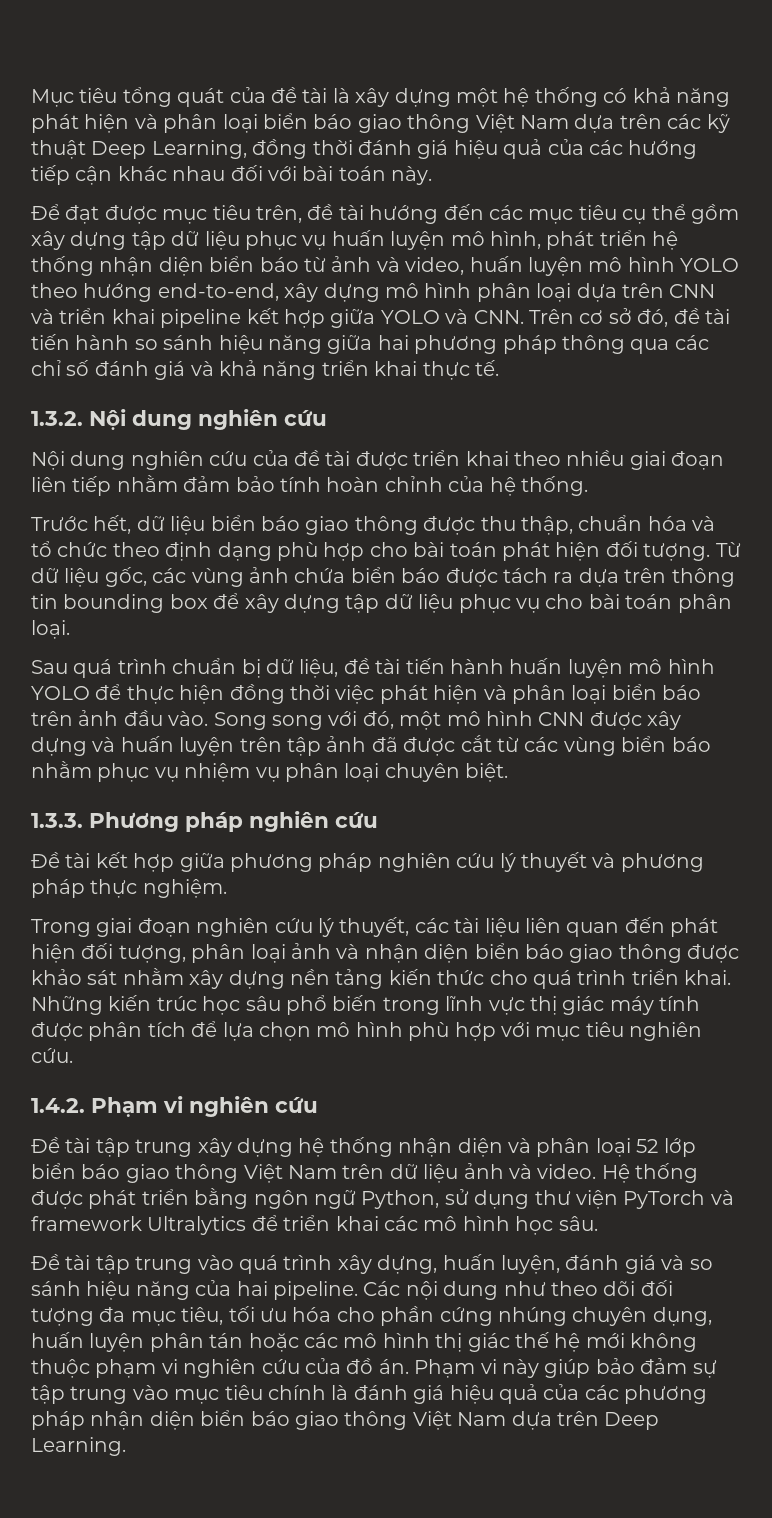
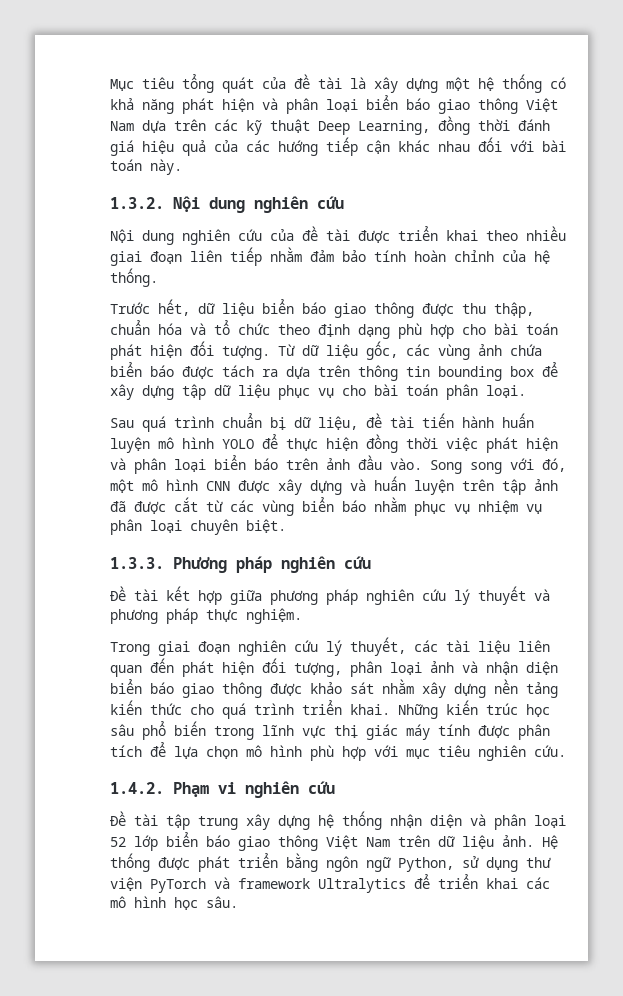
- Để đạt được mục tiêu trên, đề tài hướng đến các mục tiêu cụ thể gồm xây dựng tập dữ liệu phục vụ huấn luyện mô hình, phát triển hệ thống nhận diện biển báo từ ảnh và video, huấn luyện mô hình YOLO theo hướng end-to-end, xây dựng mô hình phân loại dựa trên CNN và triển khai pipeline kết hợp giữa YOLO và CNN. Trên cơ sở đó, đề tài tiến hành so sánh hiệu năng giữa hai phương pháp thông qua các chỉ số đánh giá và khả năng triển khai thực tế.
- Đề tài tập trung xây dựng hệ thống nhận diện và phân loại 52 lớp biển báo giao thông Việt Nam trên dữ liệu ảnh và video.
+ Đề tài tập trung xây dựng hệ thống nhận diện và phân loại 52 lớp biển báo giao thông Việt Nam trên dữ liệu ảnh.
- Đề tài tập trung vào quá trình xây dựng, huấn luyện, đánh giá và so sánh hiệu năng của hai pipeline. Các nội dung như theo dõi đối tượng đa mục tiêu, tối ưu hóa cho phần cứng nhúng chuyên dụng, huấn luyện phân tán hoặc các mô hình thị giác thế hệ mới không thuộc phạm vi nghiên cứu của đồ án. Phạm vi này giúp bảo đảm sự tập trung vào mục tiêu chính là đánh giá hiệu quả của các phương pháp nhận diện biển báo giao thông Việt Nam dựa trên Deep Learning.

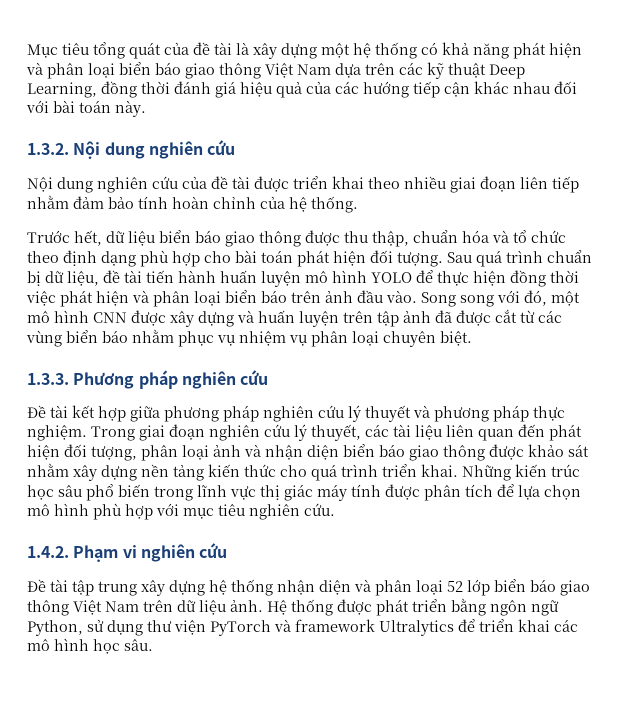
- Trước hết, dữ liệu biển báo giao thông được thu thập, chuẩn hóa và tổ chức theo định dạng phù hợp cho bài toán phát hiện đối tượng. Từ dữ liệu gốc, các vùng ảnh chứa biển báo được tách ra dựa trên thông tin bounding box để xây dựng tập dữ liệu phục vụ cho bài toán phân loại.
- Sau quá trình chuẩn bị dữ liệu, đề tài tiến hành huấn luyện mô hình YOLO để thực hiện đồng thời việc phát hiện và phân loại biển báo trên ảnh đầu vào.
+ Trước hết, dữ liệu biển báo giao thông được thu thập, chuẩn hóa và tổ chức theo định dạng phù hợp cho bài toán phát hiện đối tượng. Sau quá trình chuẩn bị dữ liệu, đề tài tiến hành huấn luyện mô hình YOLO để thực hiện đồng thời việc phát hiện và phân loại biển báo trên ảnh đầu vào.
- Đề tài kết hợp giữa phương pháp nghiên cứu lý thuyết và phương pháp thực nghiệm.
- Trong giai đoạn nghiên cứu lý thuyết, các tài liệu liên quan đến phát hiện đối tượng, phân loại ảnh và nhận diện biển báo giao thông được khảo sát nhằm xây dựng nền tảng kiến thức cho quá trình triển khai.
+ Đề tài kết hợp giữa phương pháp nghiên cứu lý thuyết và phương pháp thực nghiệm. Trong giai đoạn nghiên cứu lý thuyết, các tài liệu liên quan đến phát hiện đối tượng, phân loại ảnh và nhận diện biển báo giao thông được khảo sát nhằm xây dựng nền tảng kiến thức cho quá trình triển khai.

